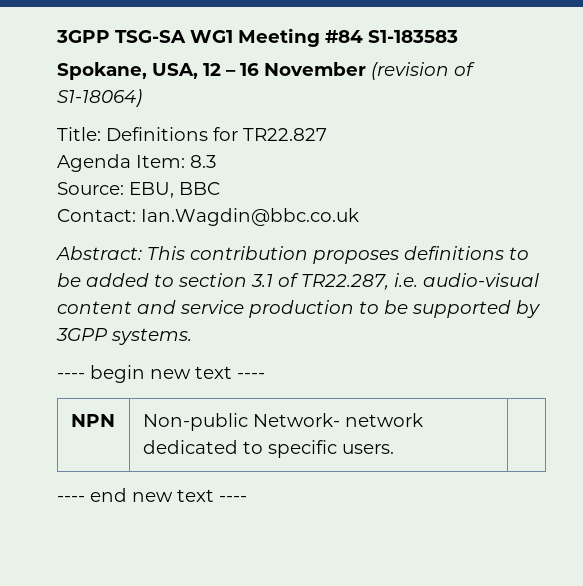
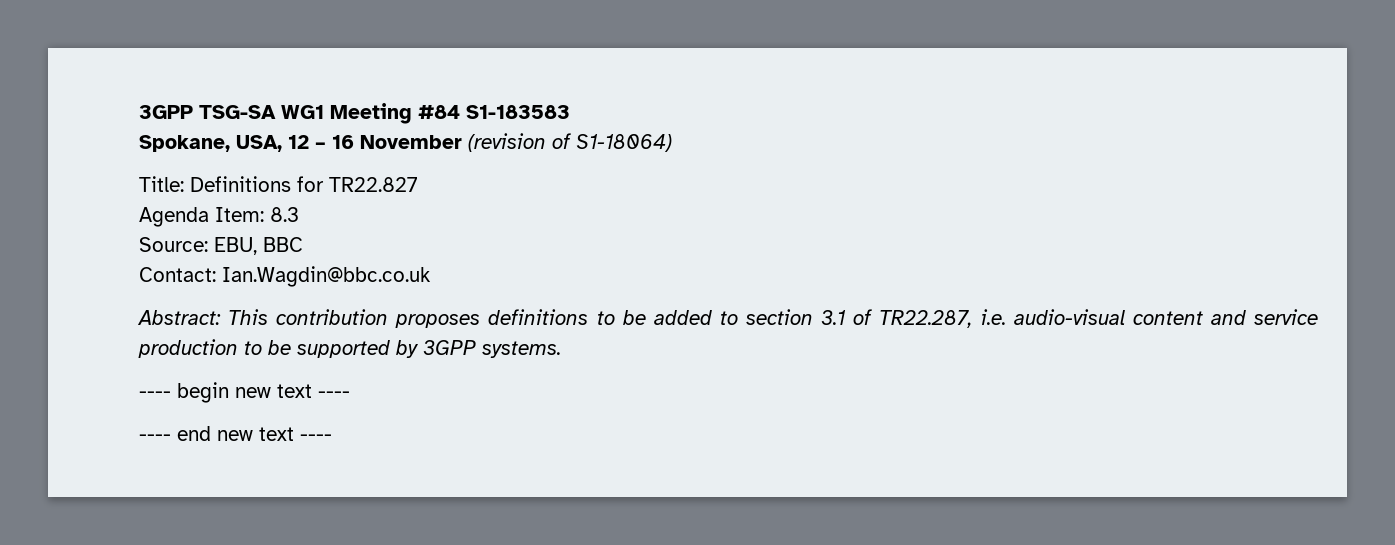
- NPN | Non-public Network- network dedicated to specific users. |

